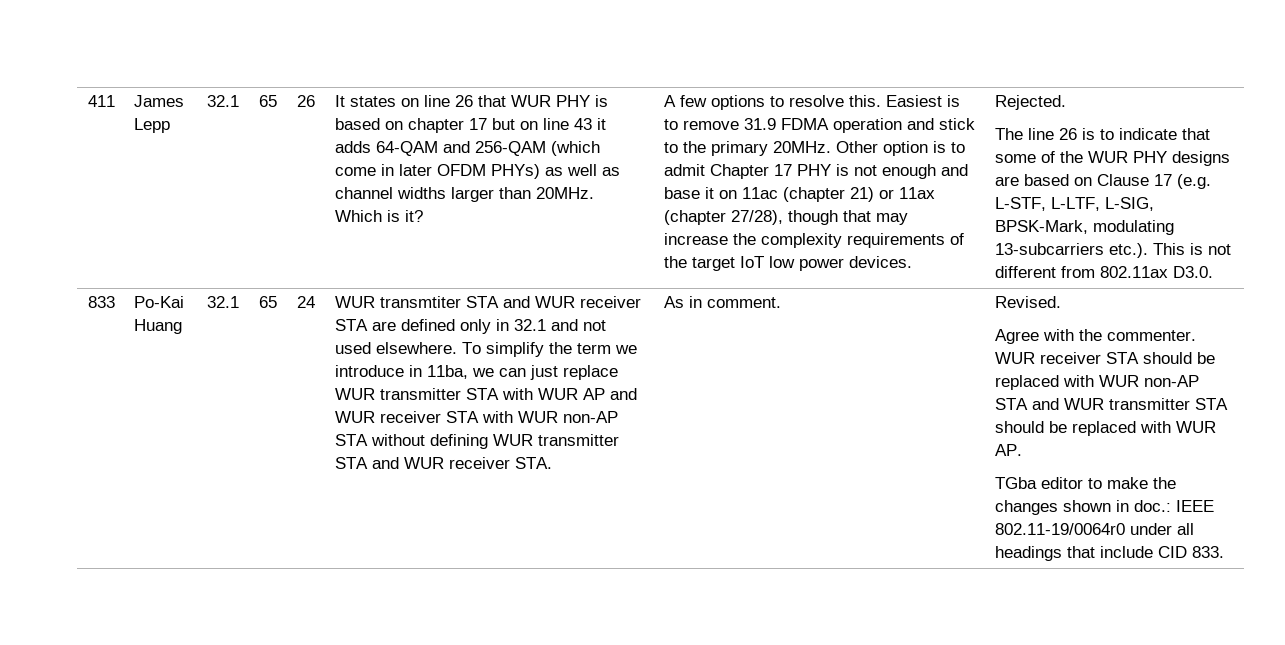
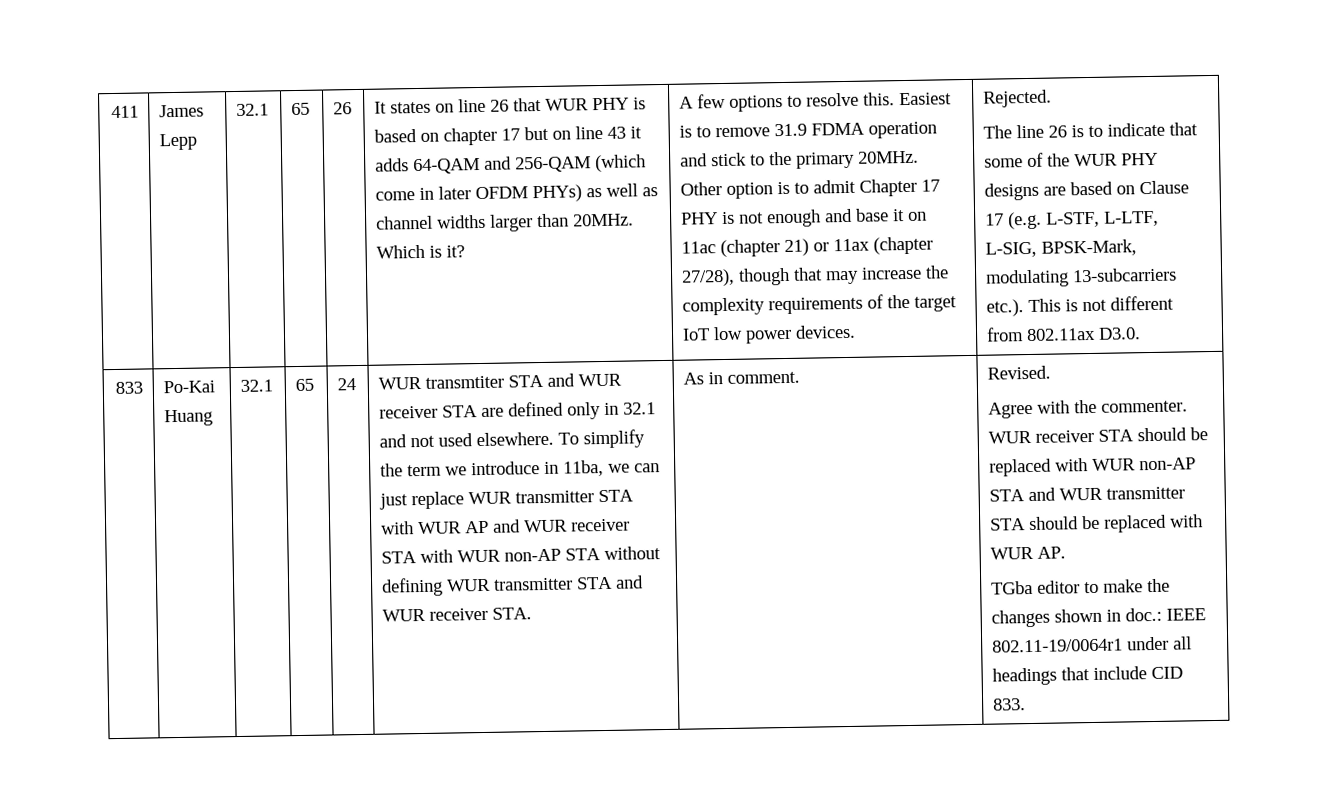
- TGba editor to make the changes shown in doc.: IEEE 802.11-19/0064r0 under all headings that include CID 833.
+ TGba editor to make the changes shown in doc.: IEEE 802.11-19/0064r1 under all headings that include CID 833.

